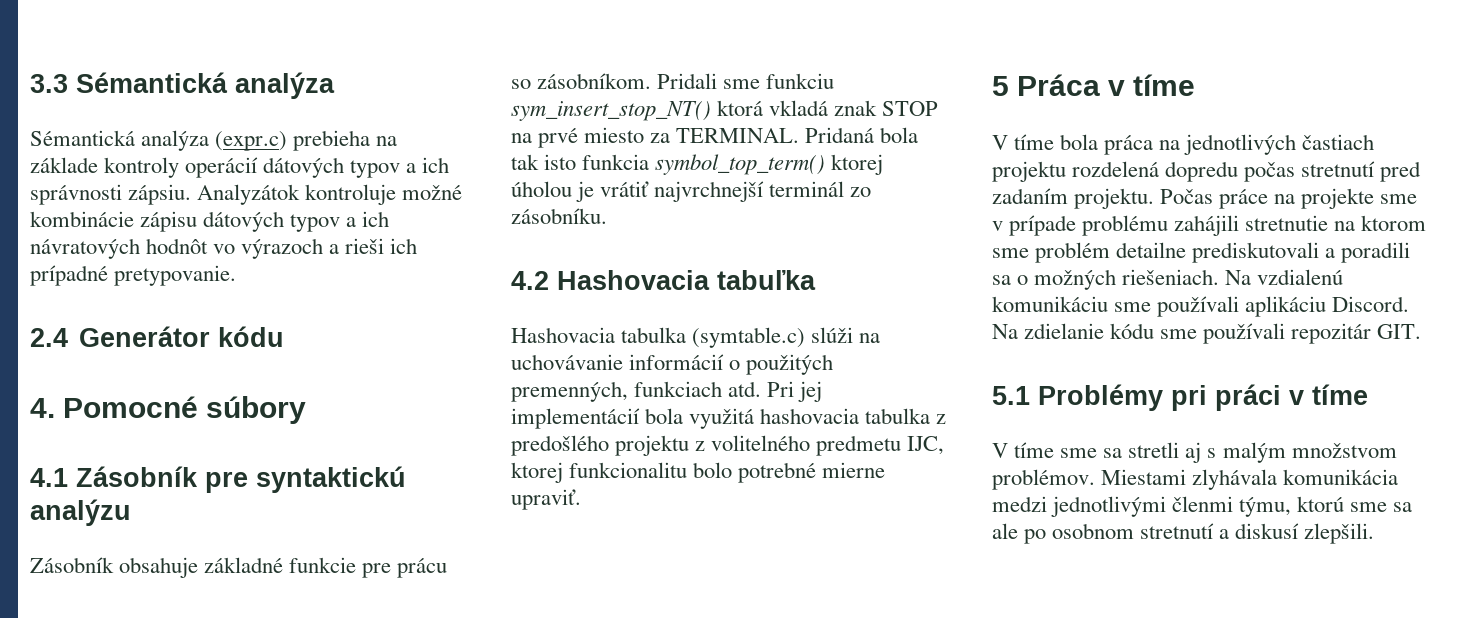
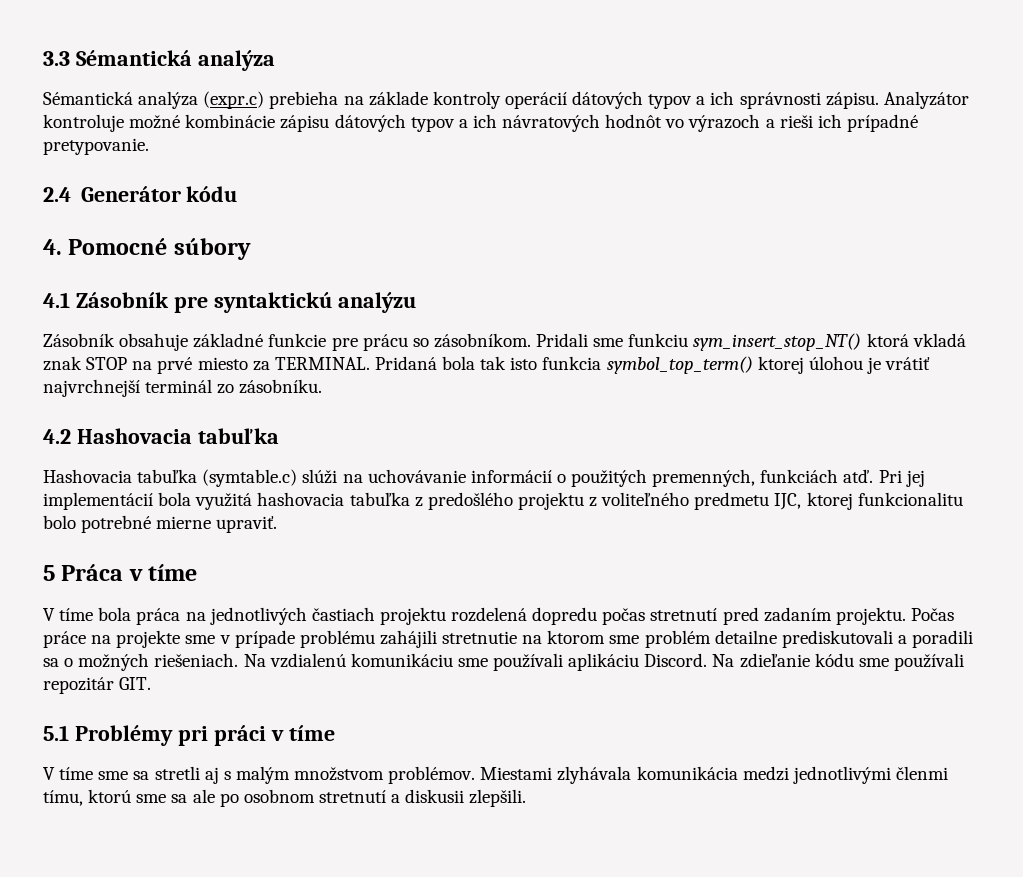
- Sémantická analýza (expr.c) prebieha na základe kontroly operácií dátových typov a ich správnosti zápsiu. Analyzátok kontroluje možné kombinácie zápisu dátových typov a ich návratových hodnôt vo výrazoch a rieši ich prípadné pretypovanie.
+ Sémantická analýza (expr.c) prebieha na základe kontroly operácií dátových typov a ich správnosti zápisu. Analyzátor kontroluje možné kombinácie zápisu dátových typov a ich návratových hodnôt vo výrazoch a rieši ich prípadné pretypovanie.
- Pridaná bola tak isto funkcia symbol_top_term() ktorej úholou je vrátiť najvrchnejší terminál zo zásobníku.
+ Pridaná bola tak isto funkcia symbol_top_term() ktorej úlohou je vrátiť najvrchnejší terminál zo zásobníku.
- Hashovacia tabulka (symtable.c) slúži na uchovávanie informácií o použitých premenných, funkciach atd.
+ Hashovacia tabuľka (symtable.c) slúži na uchovávanie informácií o použitých premenných, funkciách atď.
- Pri jej implementácií bola využitá hashovacia tabulka z predošlého projektu z volitelného predmetu IJC, ktorej funkcionalitu bolo potrebné mierne upraviť.
+ Pri jej implementácií bola využitá hashovacia tabuľka z predošlého projektu z voliteľného predmetu IJC, ktorej funkcionalitu bolo potrebné mierne upraviť.
- Na zdielanie kódu sme používali repozitár GIT.
+ Na zdieľanie kódu sme používali repozitár GIT.
- Miestami zlyhávala komunikácia medzi jednotlivými členmi týmu, ktorú sme sa ale po osobnom stretnutí a diskusí zlepšili.
+ Miestami zlyhávala komunikácia medzi jednotlivými členmi tímu, ktorú sme sa ale po osobnom stretnutí a diskusii zlepšili.

